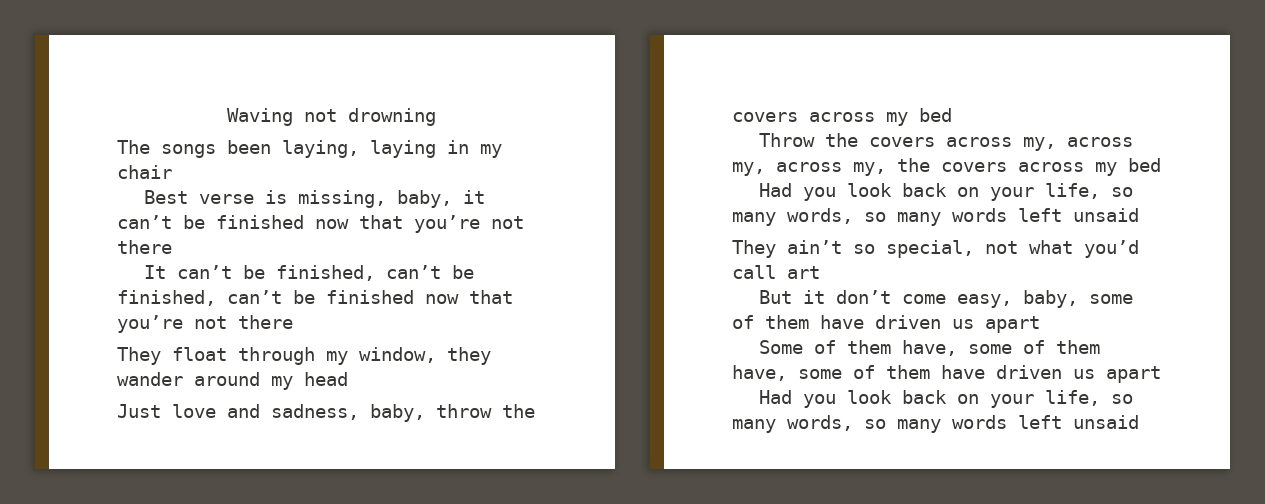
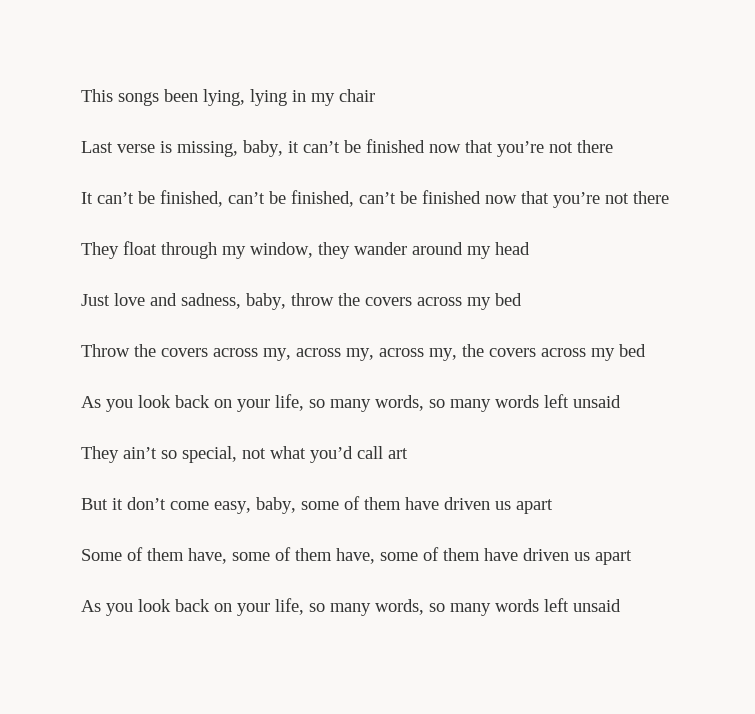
- Waving not drowning
- The songs been laying, laying in my chair
+ This songs been lying, lying in my chair
- Best verse is missing, baby, it can’t be finished now that you’re not there
+ Last verse is missing, baby, it can’t be finished now that you’re not there
  Throw the covers across my, across my, across my, the covers across my bed
- Had you look back on your life, so many words, so many words left unsaid
+ As you look back on your life, so many words, so many words left unsaid
  Some of them have, some of them have, some of them have driven us apart
- Had you look back on your life, so many words, so many words left unsaid
+ As you look back on your life, so many words, so many words left unsaid

